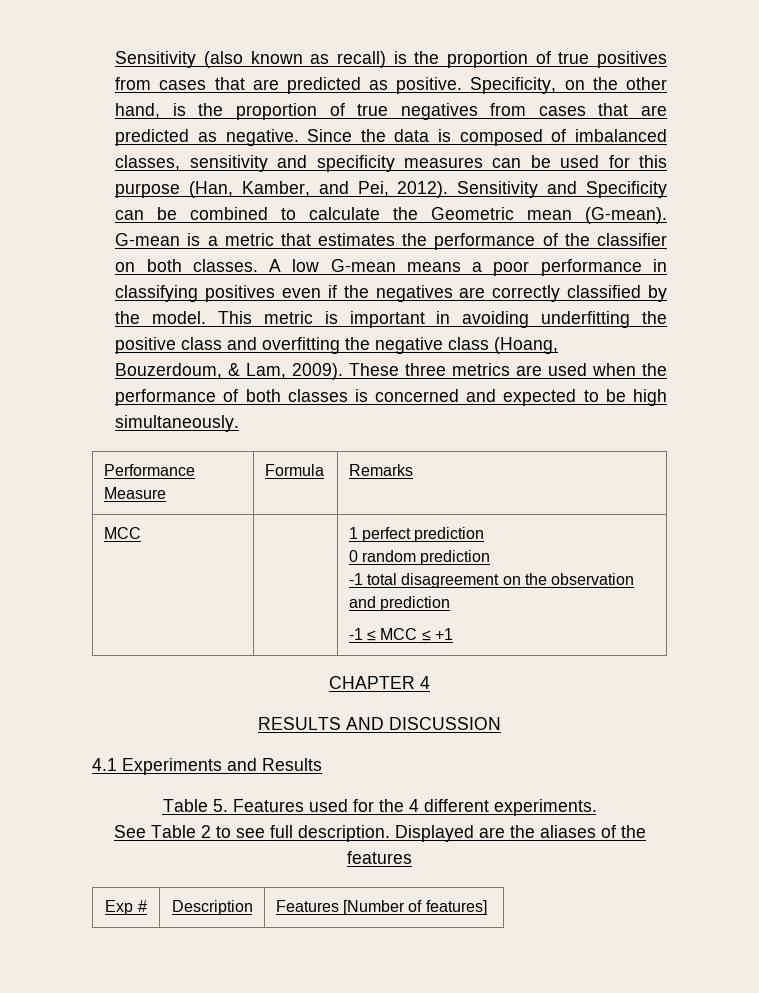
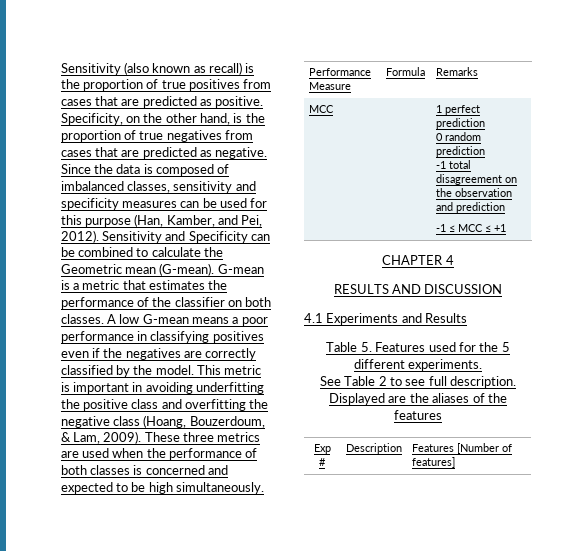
- Table 5. Features used for the 4 different experiments.
+ Table 5. Features used for the 5 different experiments.

